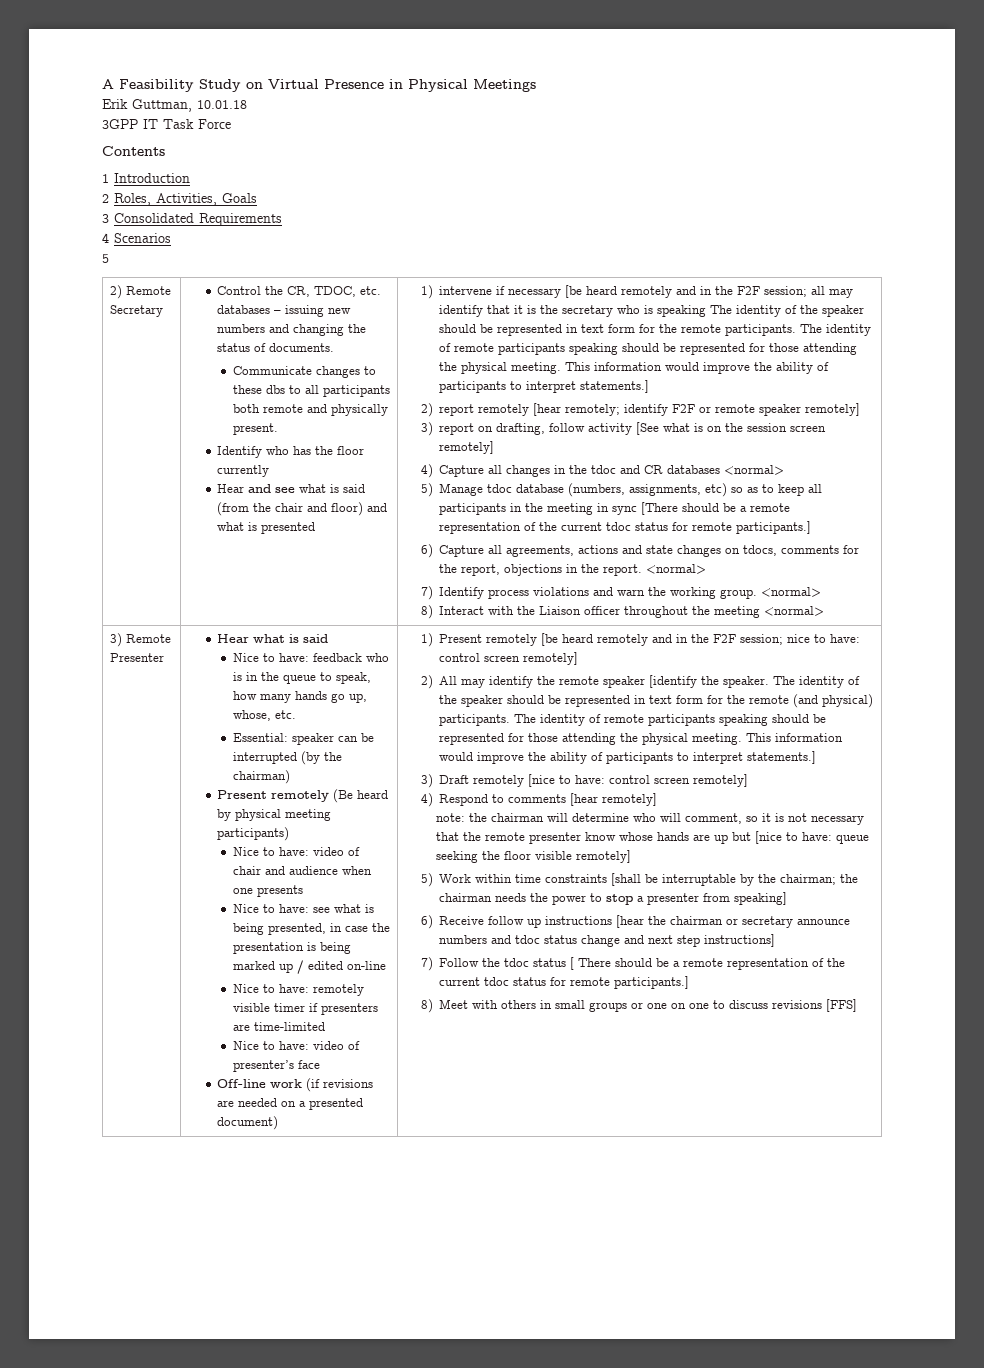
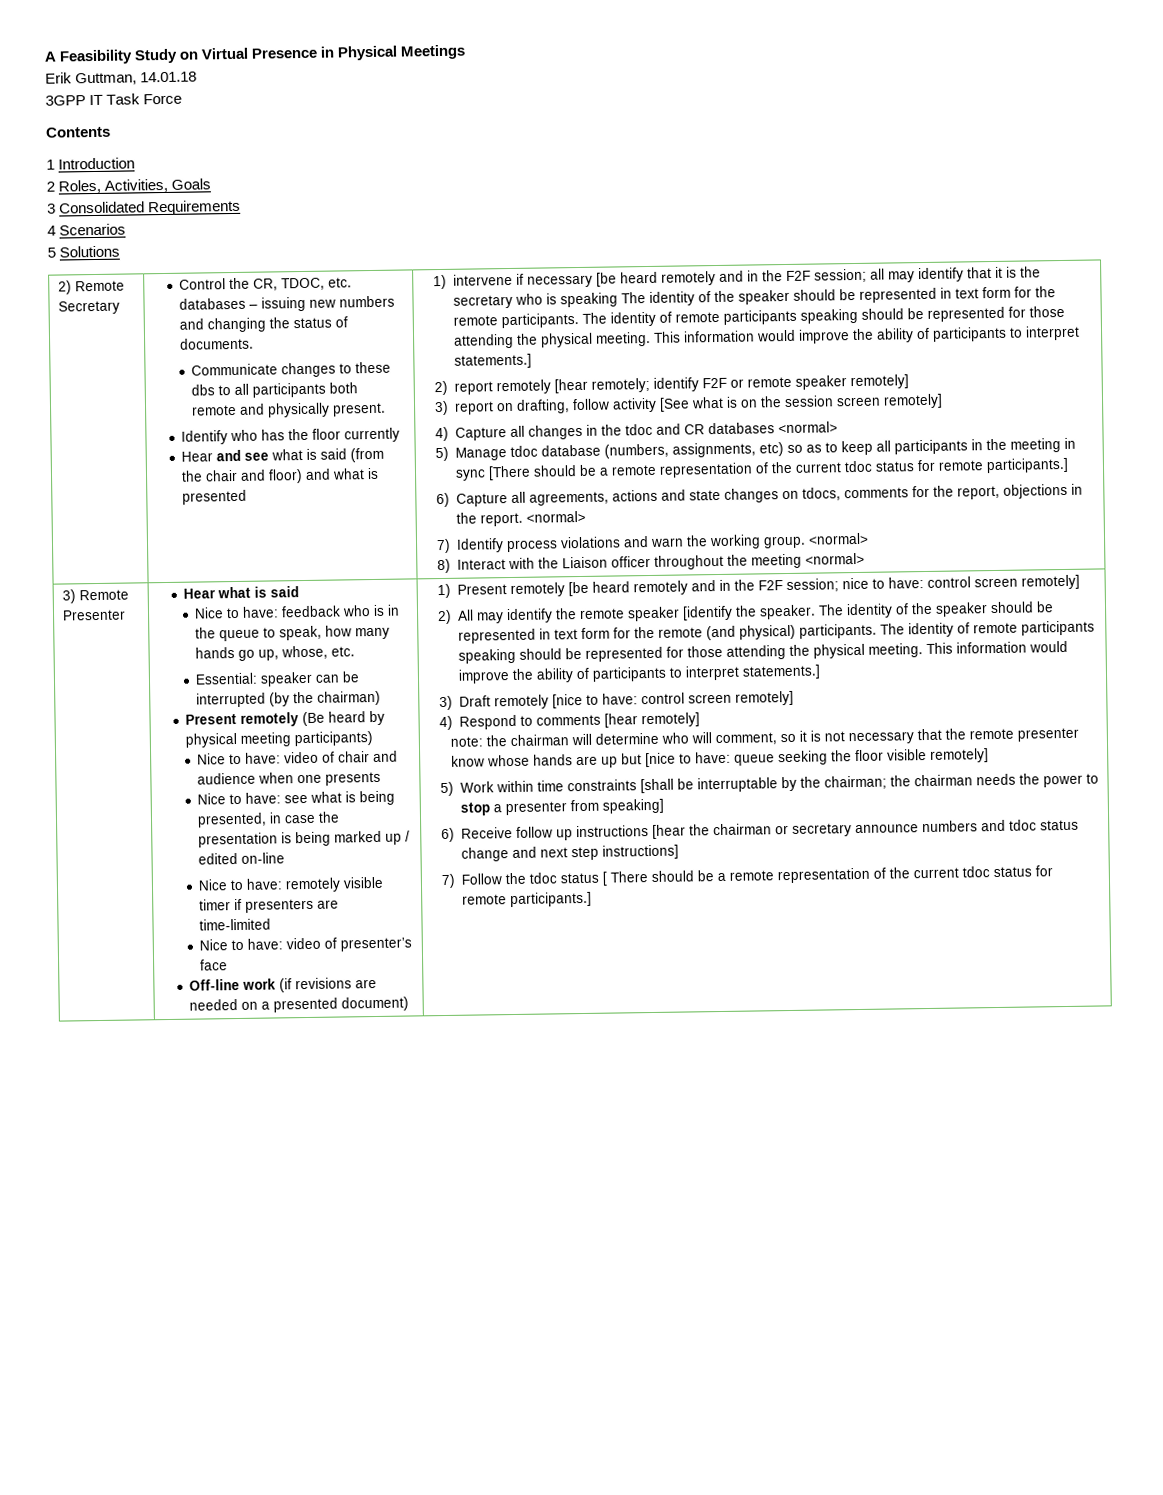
- Erik Guttman, 10.01.18
+ Erik Guttman, 14.01.18
- 5
+ 5 Solutions
- 8) Meet with others in small groups or one on one to discuss revisions [FFS]

